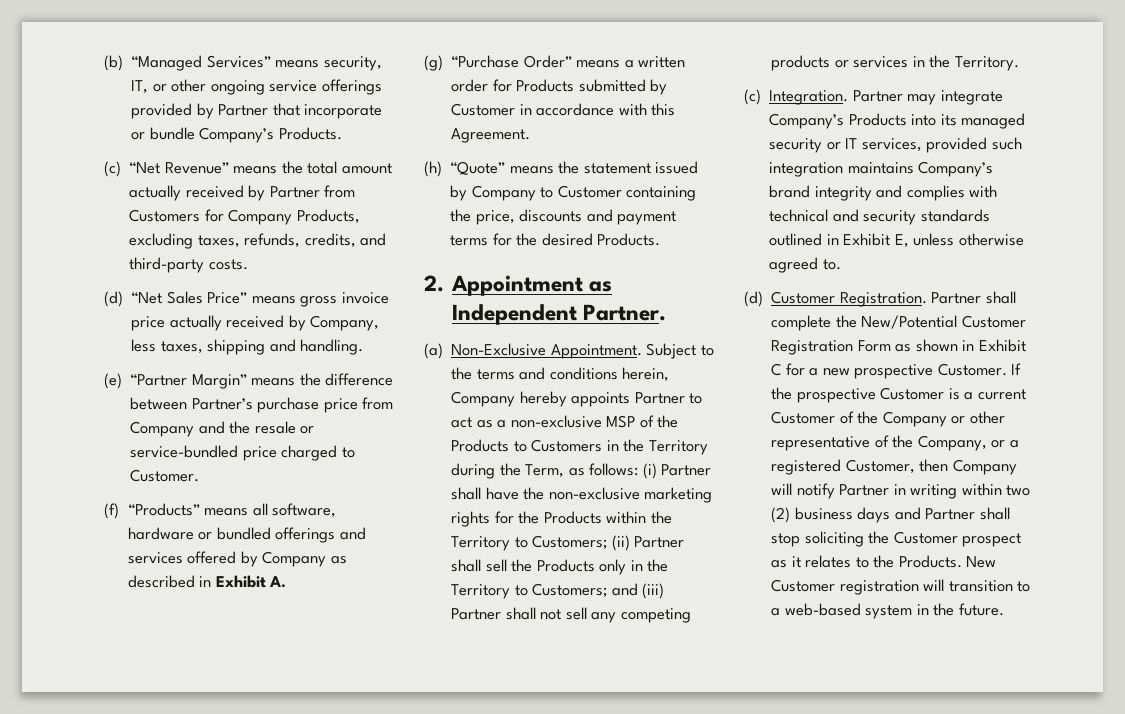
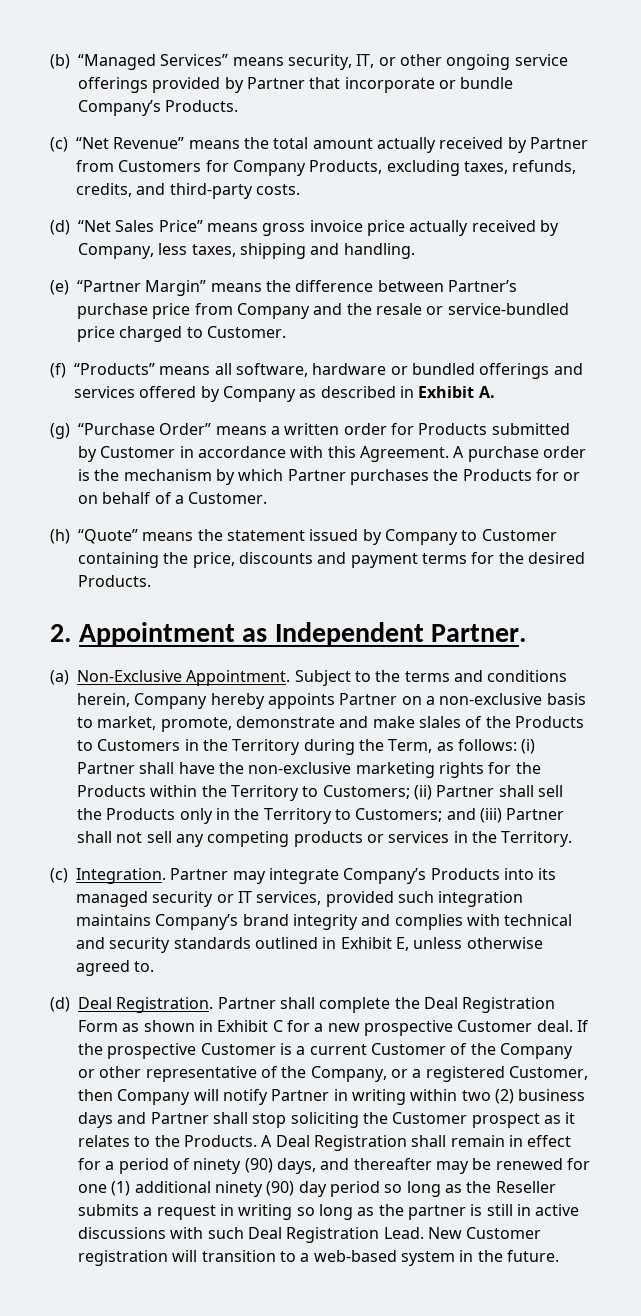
+ A purchase order is the mechanism by which Partner purchases the Products for or on behalf of a Customer.
- Subject to the terms and conditions herein, Company hereby appoints Partner to act as a non-exclusive MSP of the Products to Customers in the Territory during the Term, as follows:
+ Subject to the terms and conditions herein, Company hereby appoints Partner on a non-exclusive basis to market, promote, demonstrate and make slales of the Products to Customers in the Territory during the Term, as follows:
- (d) Customer Registration.
+ (d) Deal Registration.
- Partner shall complete the New/Potential Customer Registration Form as shown in Exhibit C for a new prospective Customer.
+ Partner shall complete the Deal Registration Form as shown in Exhibit C for a new prospective Customer deal.
+ A Deal Registration shall remain in effect for a period of ninety (90) days, and thereafter may be renewed for one (1) additional ninety (90) day period so long as the Reseller submits a request in writing so long as the partner is still in active discussions with such Deal Registration Lead.

